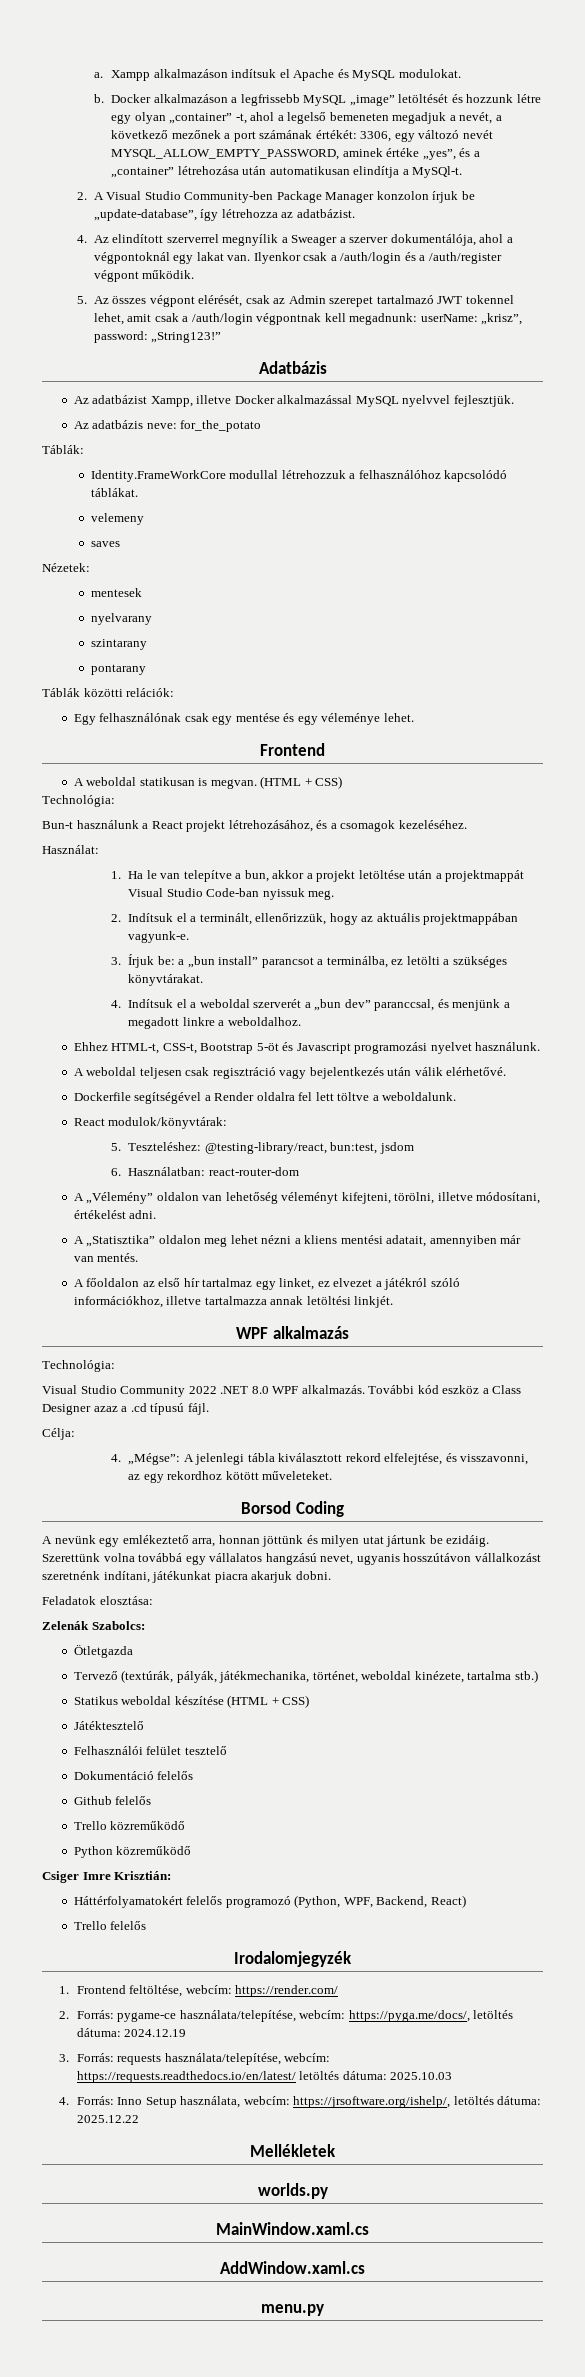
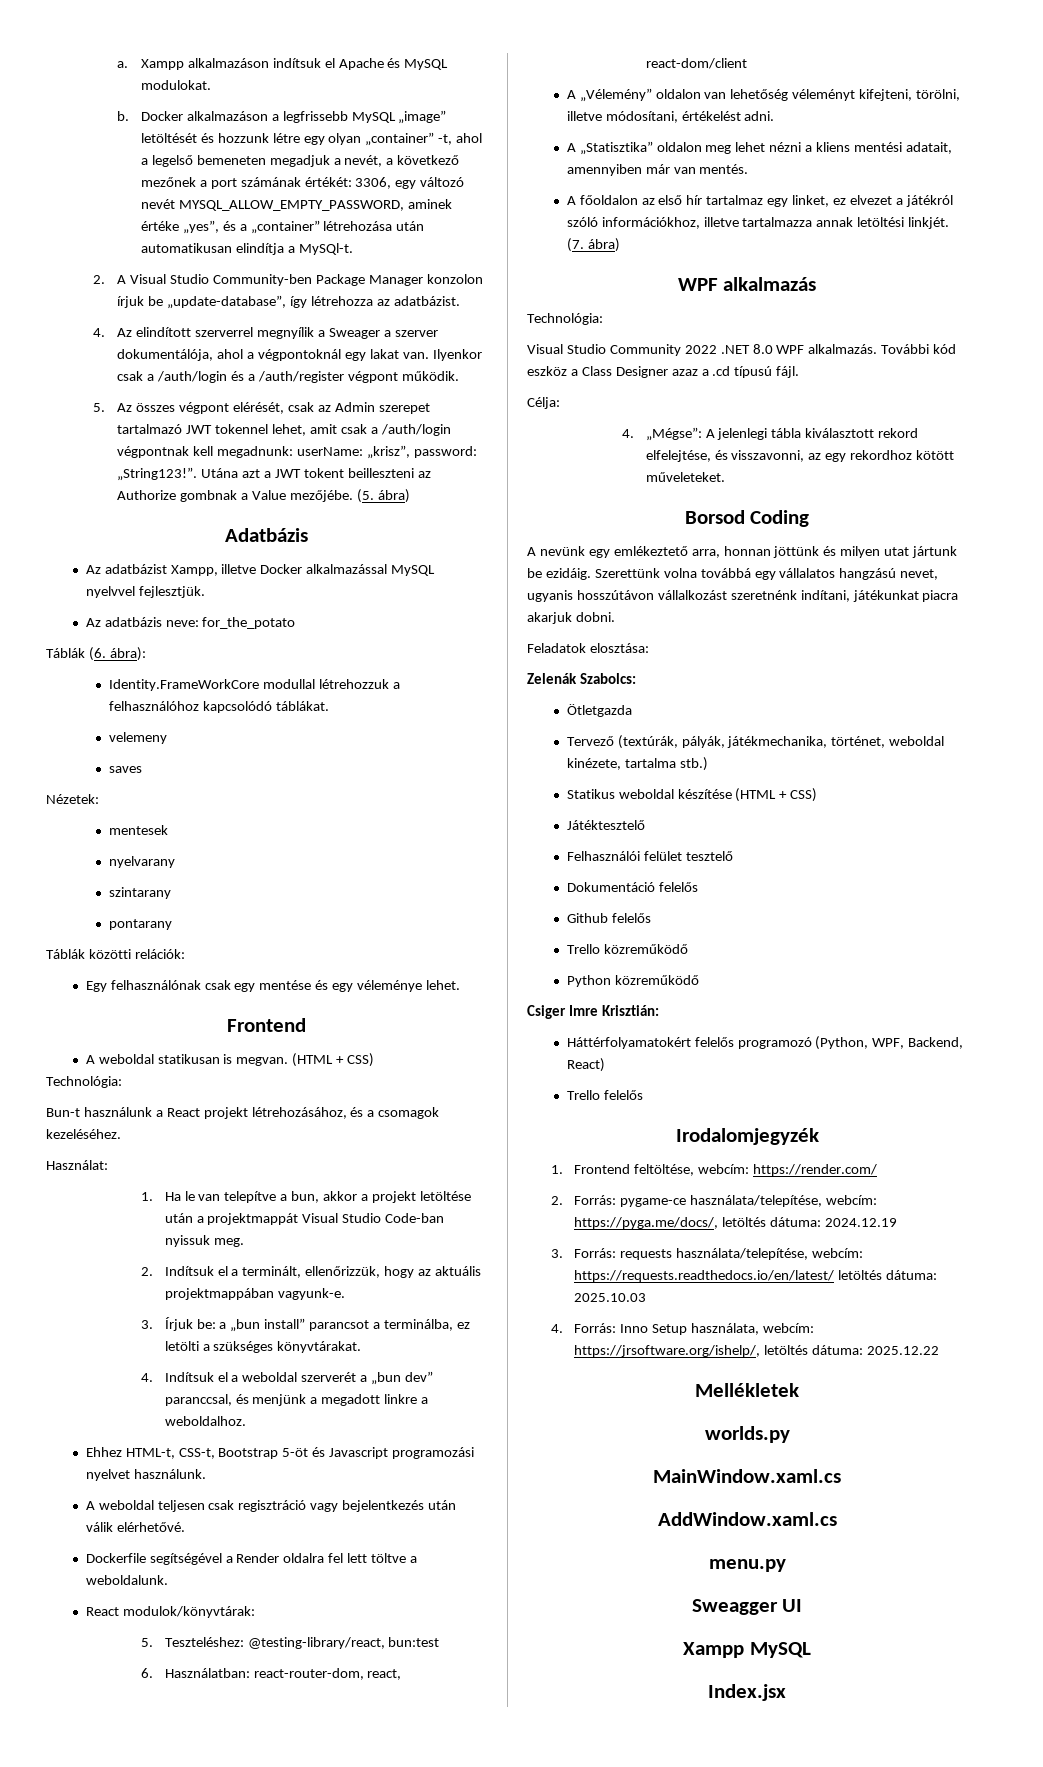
- 5. Az összes végpont elérését, csak az Admin szerepet tartalmazó JWT tokennel lehet, amit csak a /auth/login végpontnak kell megadnunk: userName: „krisz”, password: „String123!”
+ 5. Az összes végpont elérését, csak az Admin szerepet tartalmazó JWT tokennel lehet, amit csak a /auth/login végpontnak kell megadnunk: userName: „krisz”, password: „String123!”. Utána azt a JWT tokent beilleszteni az Authorize gombnak a Value mezőjébe. (5. ábra)
- Táblák:
+ Táblák (6. ábra):
- 5. Teszteléshez: @testing-library/react, bun:test, jsdom
+ 5. Teszteléshez: @testing-library/react, bun:test
- 6. Használatban: react-router-dom
+ 6. Használatban: react-router-dom, react, react-dom/client
+ (7. ábra)
+ Sweagger UI
+ Xampp MySQL
+ Index.jsx

